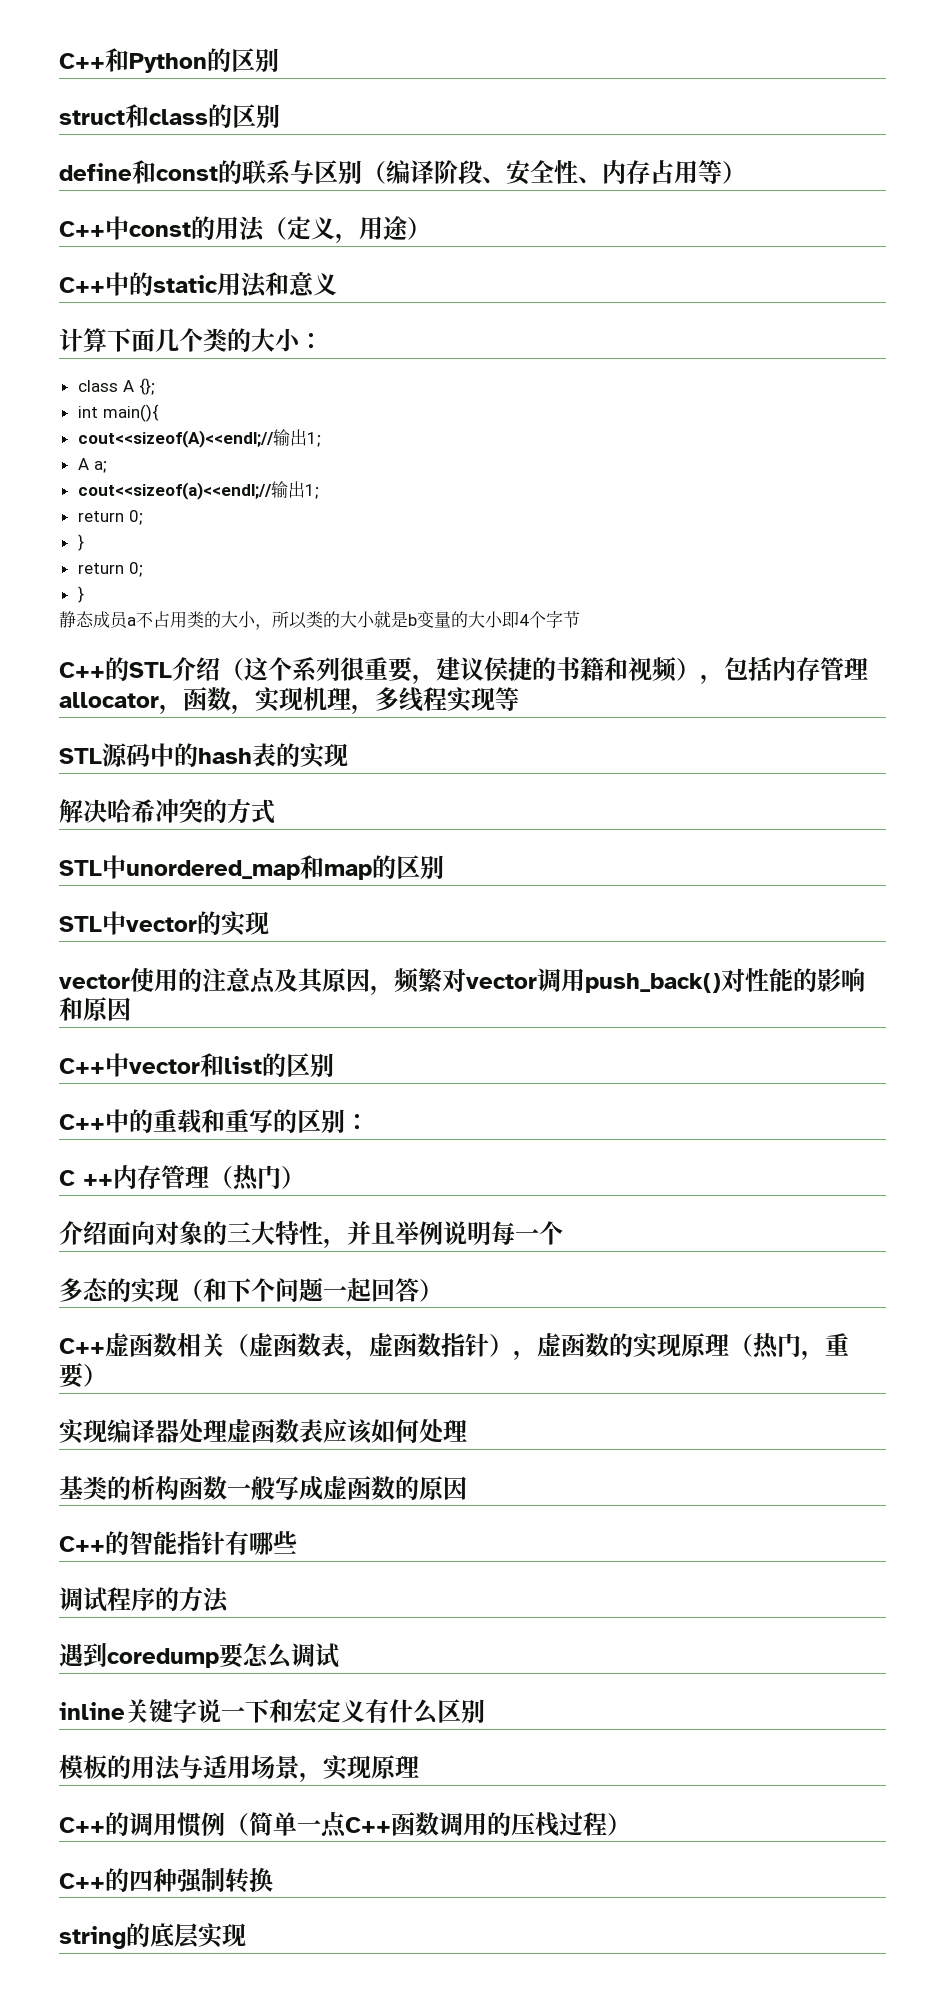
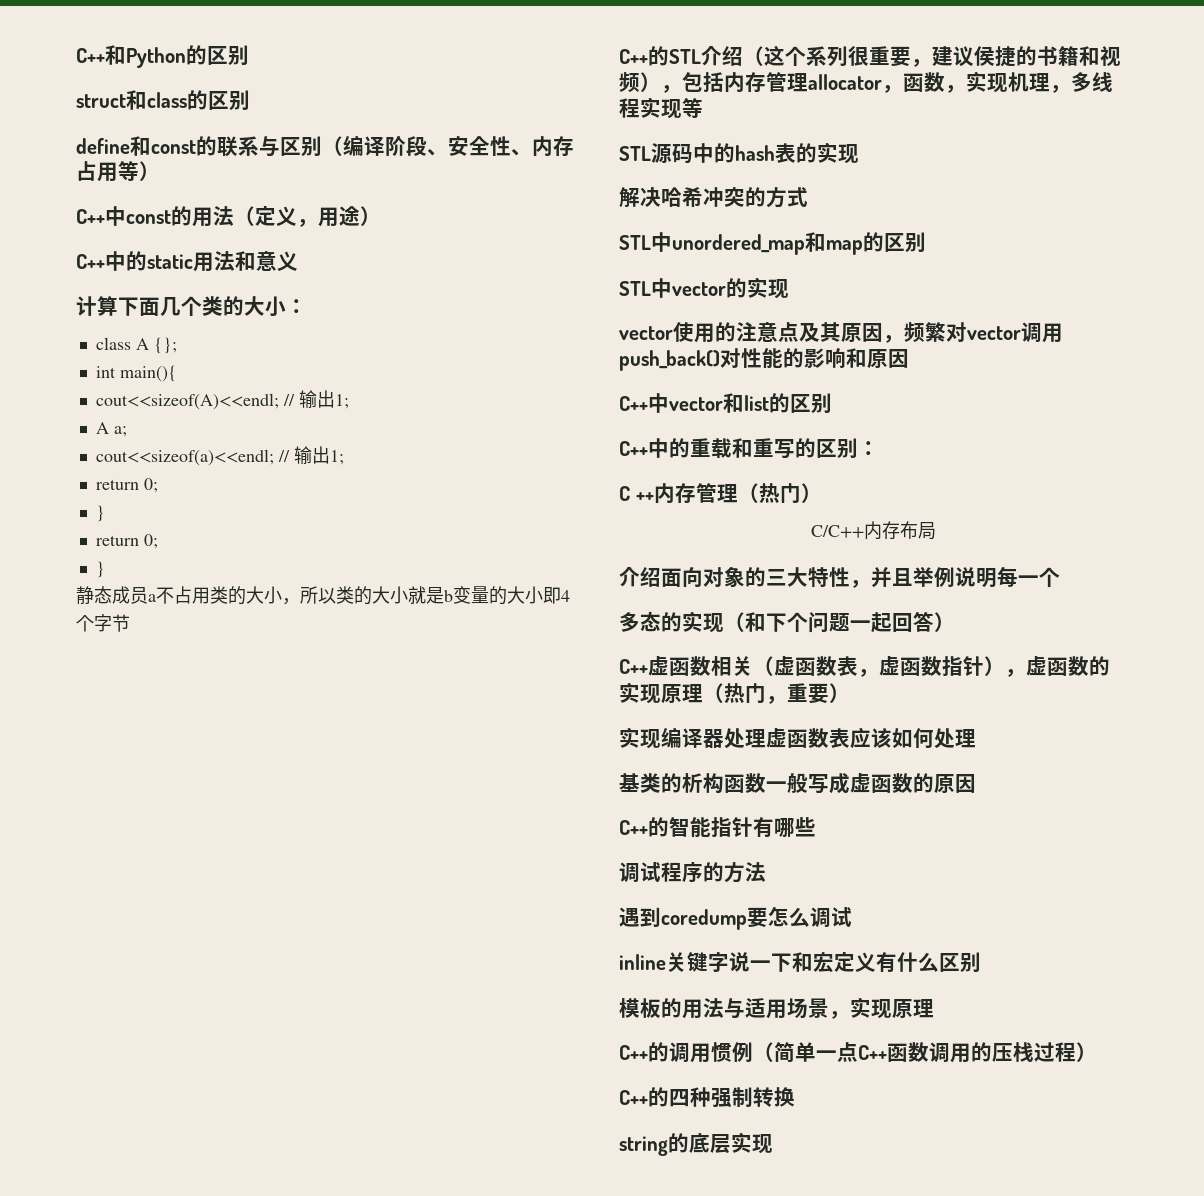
- cout<<sizeof(A)<<endl;//输出1;
+ cout<<sizeof(A)<<endl; // 输出1;
- cout<<sizeof(a)<<endl;//输出1;
+ cout<<sizeof(a)<<endl; // 输出1;
+ C/C++内存布局

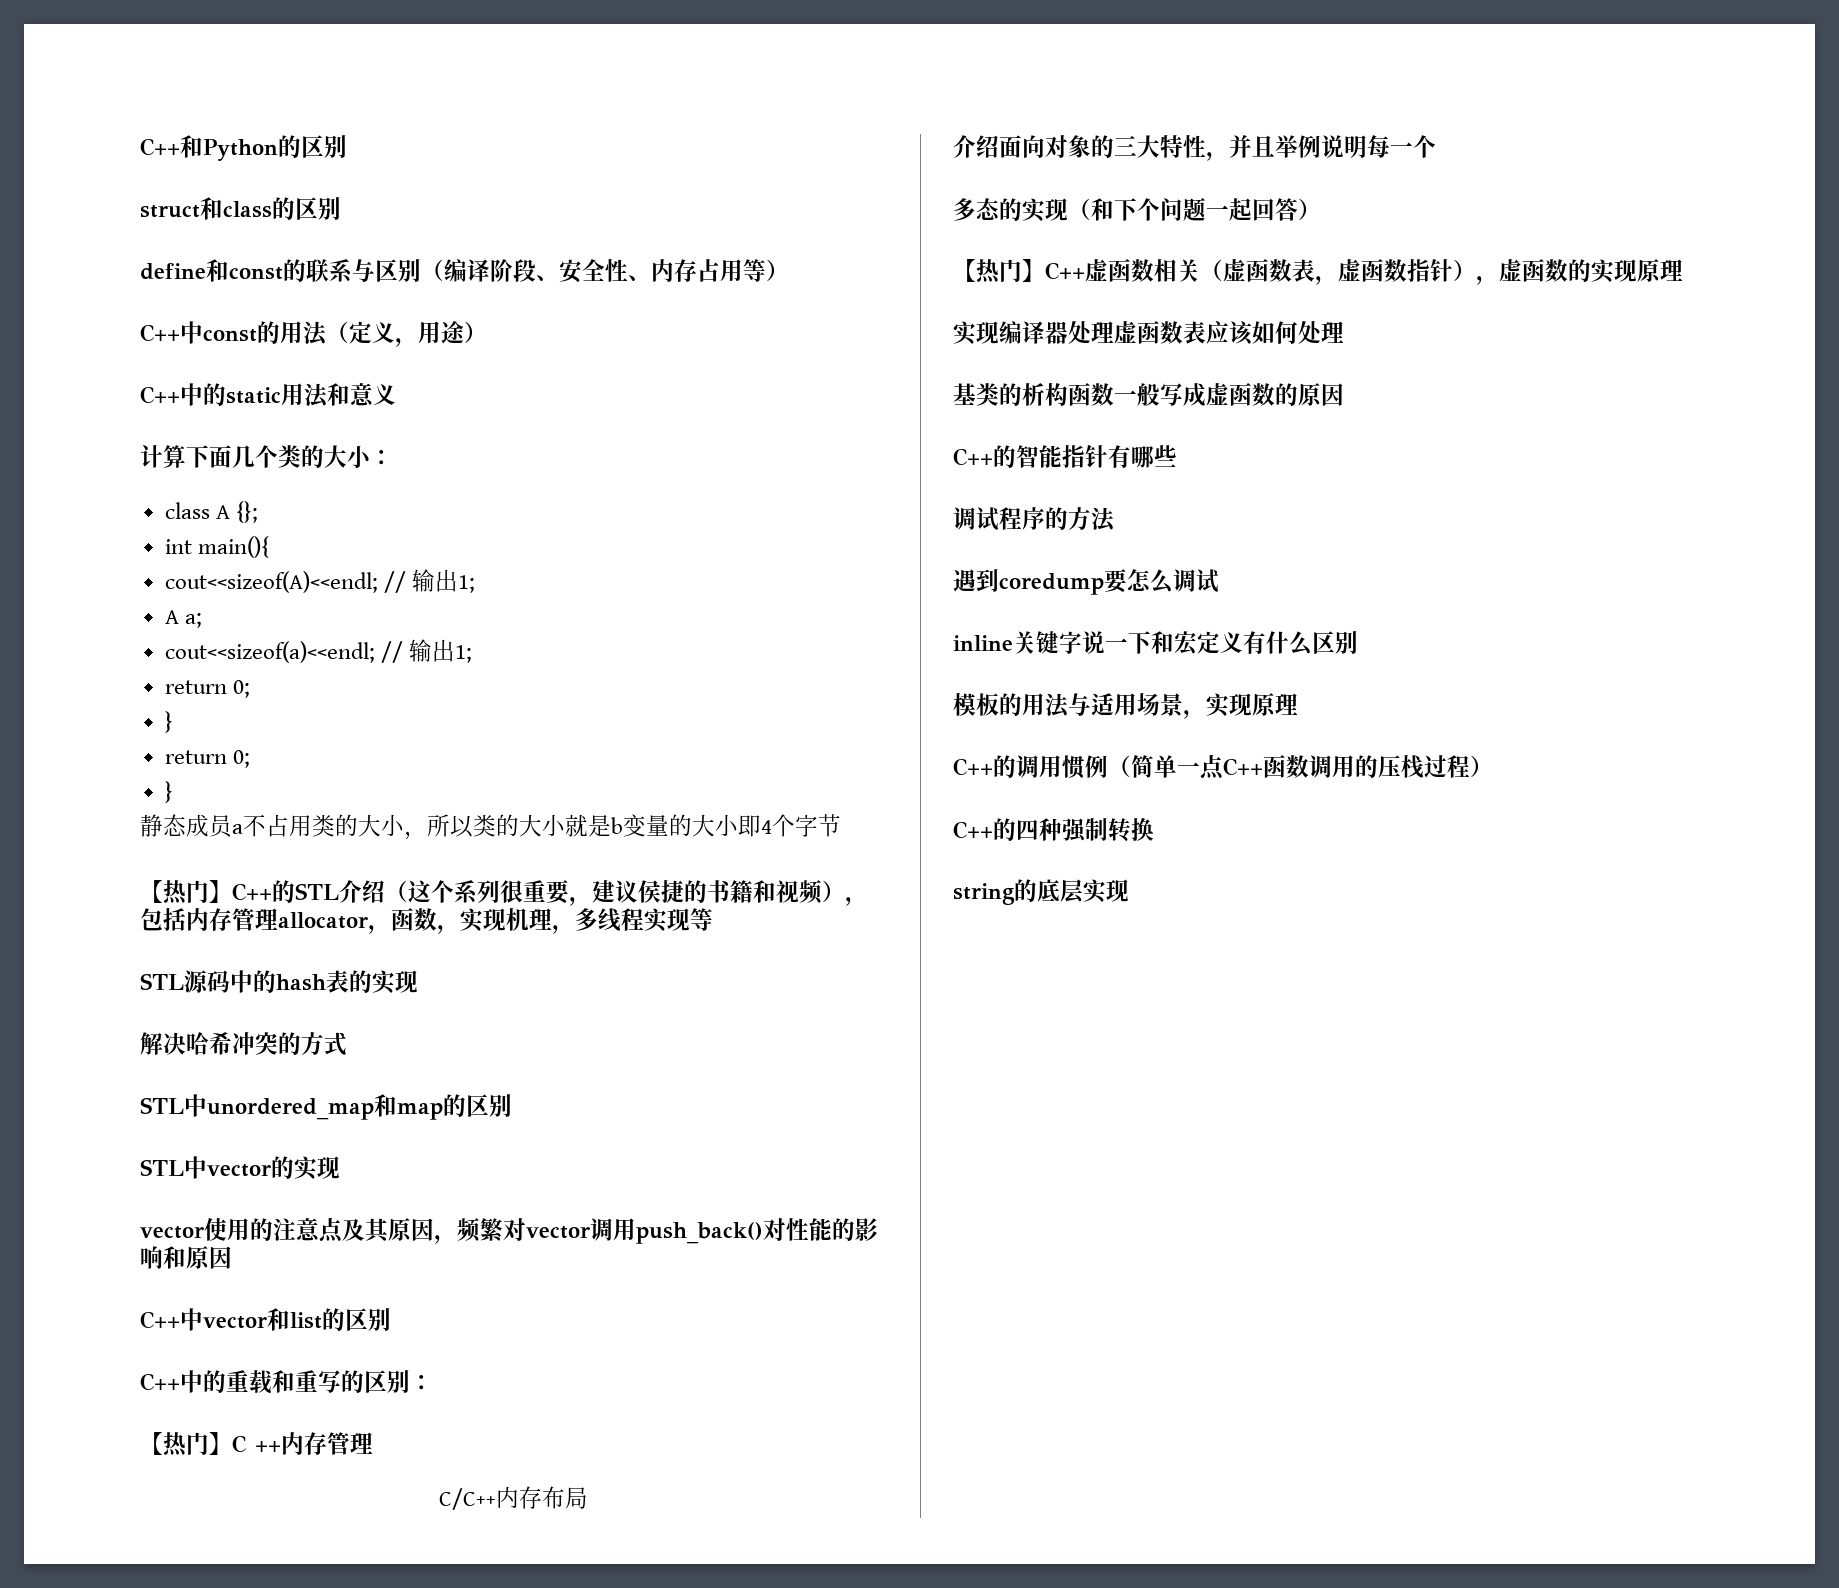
- C++的STL介绍（这个系列很重要，建议侯捷的书籍和视频），包括内存管理allocator，函数，实现机理，多线程实现等
+ 【热门】C++的STL介绍（这个系列很重要，建议侯捷的书籍和视频），包括内存管理allocator，函数，实现机理，多线程实现等
- C ++内存管理（热门）
+ 【热门】C ++内存管理
- C++虚函数相关（虚函数表，虚函数指针），虚函数的实现原理（热门，重要）
+ 【热门】C++虚函数相关（虚函数表，虚函数指针），虚函数的实现原理

